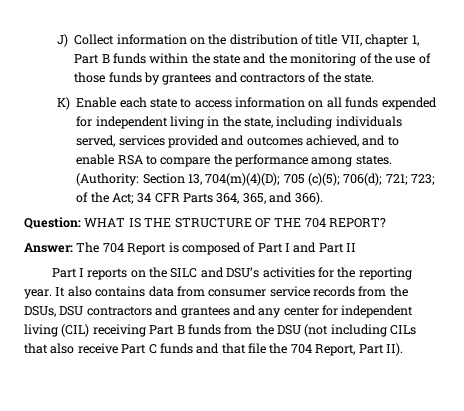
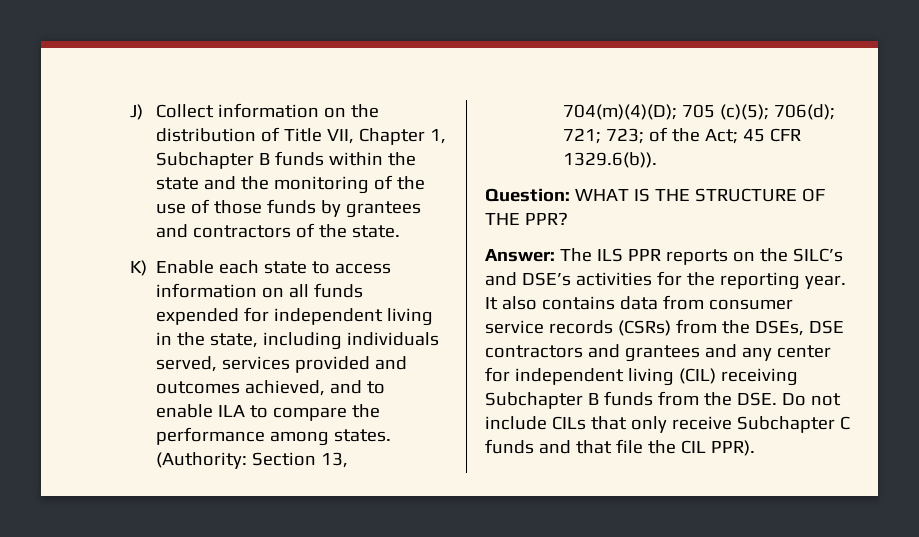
- J) Collect information on the distribution of title VII, chapter 1, Part B funds within the state and the monitoring of the use of those funds by grantees and contractors of the state.
+ J) Collect information on the distribution of Title VII, Chapter 1, Subchapter B funds within the state and the monitoring of the use of those funds by grantees and contractors of the state.
- K) Enable each state to access information on all funds expended for independent living in the state, including individuals served, services provided and outcomes achieved, and to enable RSA to compare the performance among states.
+ K) Enable each state to access information on all funds expended for independent living in the state, including individuals served, services provided and outcomes achieved, and to enable ILA to compare the performance among states.
- (Authority: Section 13, 704(m)(4)(D); 705 (c)(5); 706(d); 721; 723; of the Act; 34 CFR Parts 364, 365, and 366).
+ (Authority: Section 13, 704(m)(4)(D); 705 (c)(5); 706(d); 721; 723; of the Act; 45 CFR 1329.6(b)).
- Question: WHAT IS THE STRUCTURE OF THE 704 REPORT?
+ Question: WHAT IS THE STRUCTURE OF THE PPR?
- Answer: The 704 Report is composed of Part I and Part II
- Part I reports on the SILC and DSU’s activities for the reporting year.
+ Answer: The ILS PPR reports on the SILC’s and DSE’s activities for the reporting year.
- It also contains data from consumer service records from the DSUs, DSU contractors and grantees and any center for independent living (CIL) receiving Part B funds from the DSU (not including CILs that also receive Part C funds and that file the 704 Report, Part II).
+ It also contains data from consumer service records (CSRs) from the DSEs, DSE contractors and grantees and any center for independent living (CIL) receiving Subchapter B funds from the DSE. Do not include CILs that only receive Subchapter C funds and that file the CIL PPR).

